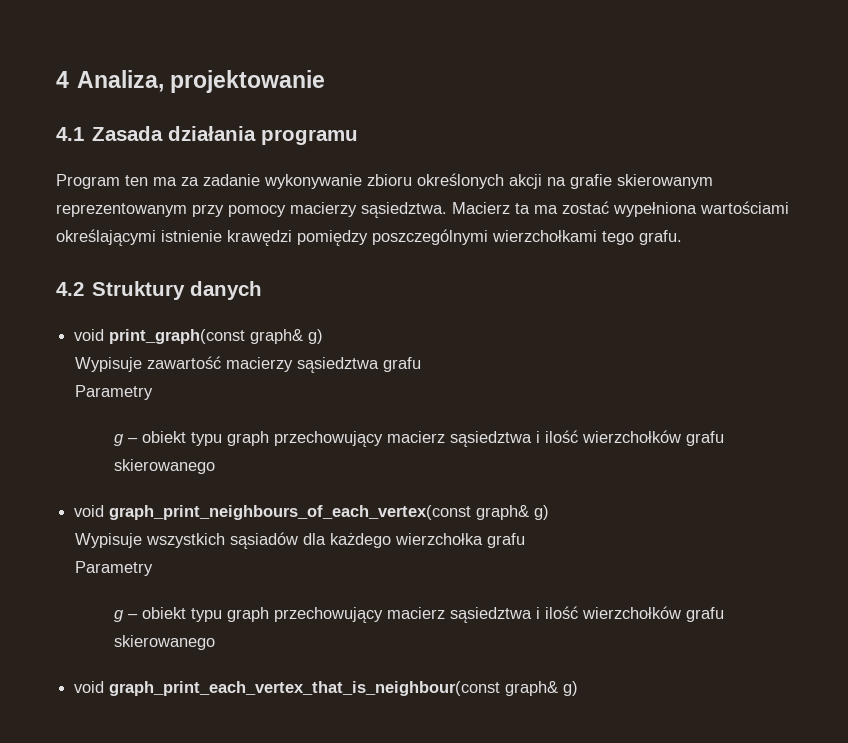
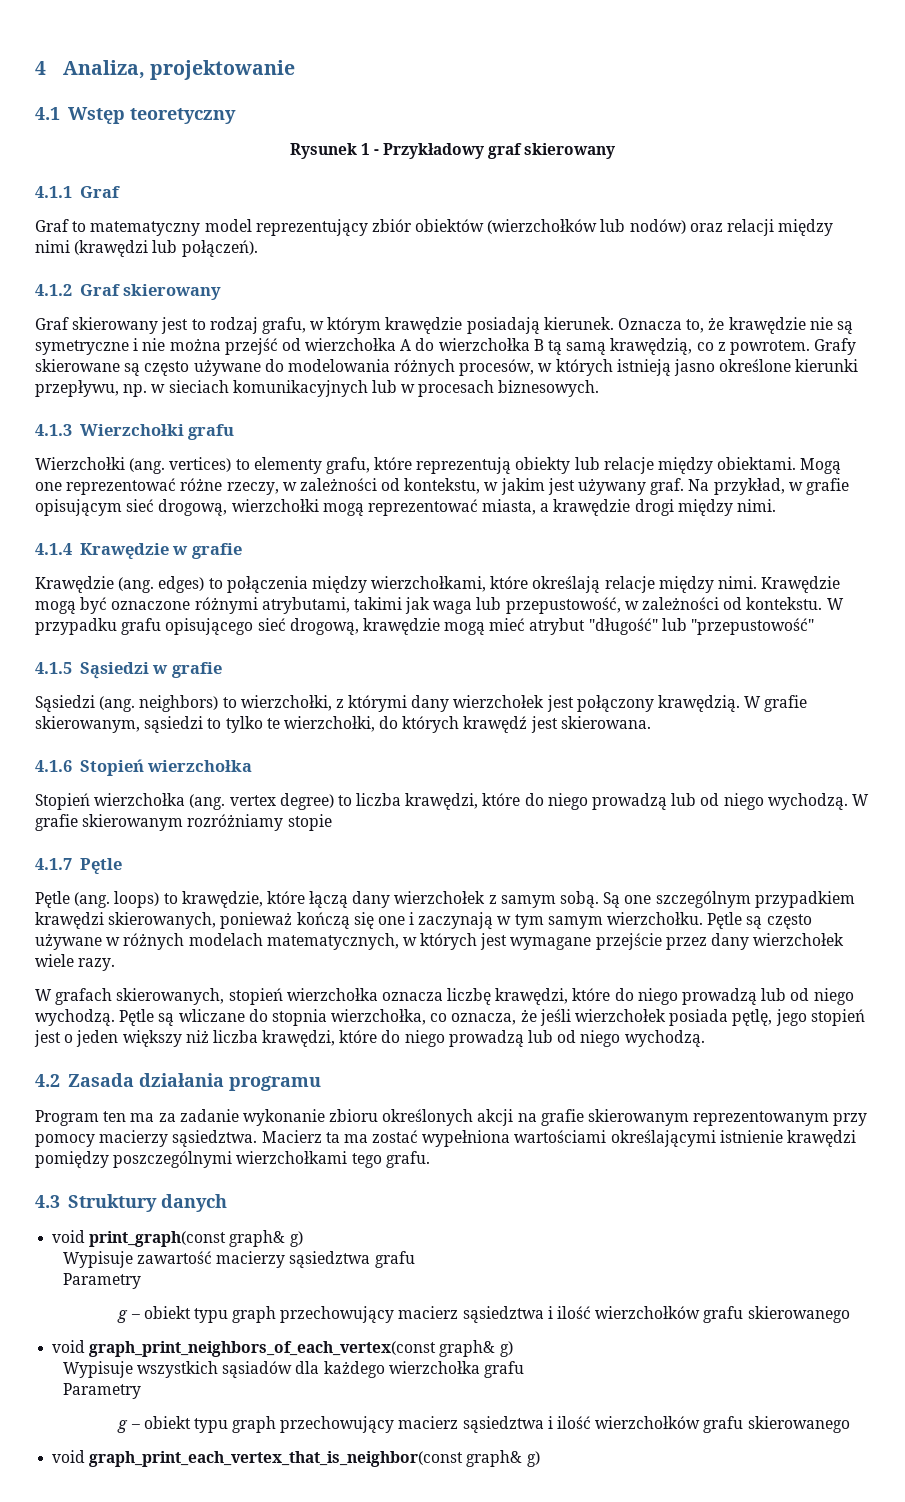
- 4.1 Zasada działania programu
+ 4.1 Wstęp teoretyczny
+ Rysunek 1 - Przykładowy graf skierowany
+ 4.1.1 Graf
+ Graf to matematyczny model reprezentujący zbiór obiektów (wierzchołków lub nodów) oraz relacji między nimi (krawędzi lub połączeń).
+ 4.1.2 Graf skierowany
+ Graf skierowany jest to rodzaj grafu, w którym krawędzie posiadają kierunek. Oznacza to, że krawędzie nie są symetryczne i nie można przejść od wierzchołka A do wierzchołka B tą samą krawędzią, co z powrotem. Grafy skierowane są często używane do modelowania różnych procesów, w których istnieją jasno określone kierunki przepływu, np. w sieciach komunikacyjnych lub w procesach biznesowych.
+ 4.1.3 Wierzchołki grafu
+ Wierzchołki (ang. vertices) to elementy grafu, które reprezentują obiekty lub relacje między obiektami. Mogą one reprezentować różne rzeczy, w zależności od kontekstu, w jakim jest używany graf. Na przykład, w grafie opisującym sieć drogową, wierzchołki mogą reprezentować miasta, a krawędzie drogi między nimi.
+ 4.1.4 Krawędzie w grafie
+ Krawędzie (ang. edges) to połączenia między wierzchołkami, które określają relacje między nimi. Krawędzie mogą być oznaczone różnymi atrybutami, takimi jak waga lub przepustowość, w zależności od kontekstu. W przypadku grafu opisującego sieć drogową, krawędzie mogą mieć atrybut "długość" lub "przepustowość"
+ 4.1.5 Sąsiedzi w grafie
+ Sąsiedzi (ang. neighbors) to wierzchołki, z którymi dany wierzchołek jest połączony krawędzią. W grafie skierowanym, sąsiedzi to tylko te wierzchołki, do których krawędź jest skierowana.
+ 4.1.6 Stopień wierzchołka
+ Stopień wierzchołka (ang. vertex degree) to liczba krawędzi, które do niego prowadzą lub od niego wychodzą. W grafie skierowanym rozróżniamy stopie
+ 4.1.7 Pętle
+ Pętle (ang. loops) to krawędzie, które łączą dany wierzchołek z samym sobą. Są one szczególnym przypadkiem krawędzi skierowanych, ponieważ kończą się one i zaczynają w tym samym wierzchołku. Pętle są często używane w różnych modelach matematycznych, w których jest wymagane przejście przez dany wierzchołek wiele razy.
+ W grafach skierowanych, stopień wierzchołka oznacza liczbę krawędzi, które do niego prowadzą lub od niego wychodzą. Pętle są wliczane do stopnia wierzchołka, co oznacza, że jeśli wierzchołek posiada pętlę, jego stopień jest o jeden większy niż liczba krawędzi, które do niego prowadzą lub od niego wychodzą.
+ 4.2 Zasada działania programu
- Program ten ma za zadanie wykonywanie zbioru określonych akcji na grafie skierowanym reprezentowanym przy pomocy macierzy sąsiedztwa.
+ Program ten ma za zadanie wykonanie zbioru określonych akcji na grafie skierowanym reprezentowanym przy pomocy macierzy sąsiedztwa.
- 4.2 Struktury danych
+ 4.3 Struktury danych
- void graph_print_neighbours_of_each_vertex(const graph& g)
+ void graph_print_neighbors_of_each_vertex(const graph& g)
- void graph_print_each_vertex_that_is_neighbour(const graph& g)
+ void graph_print_each_vertex_that_is_neighbor(const graph& g)

